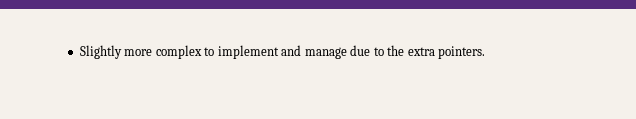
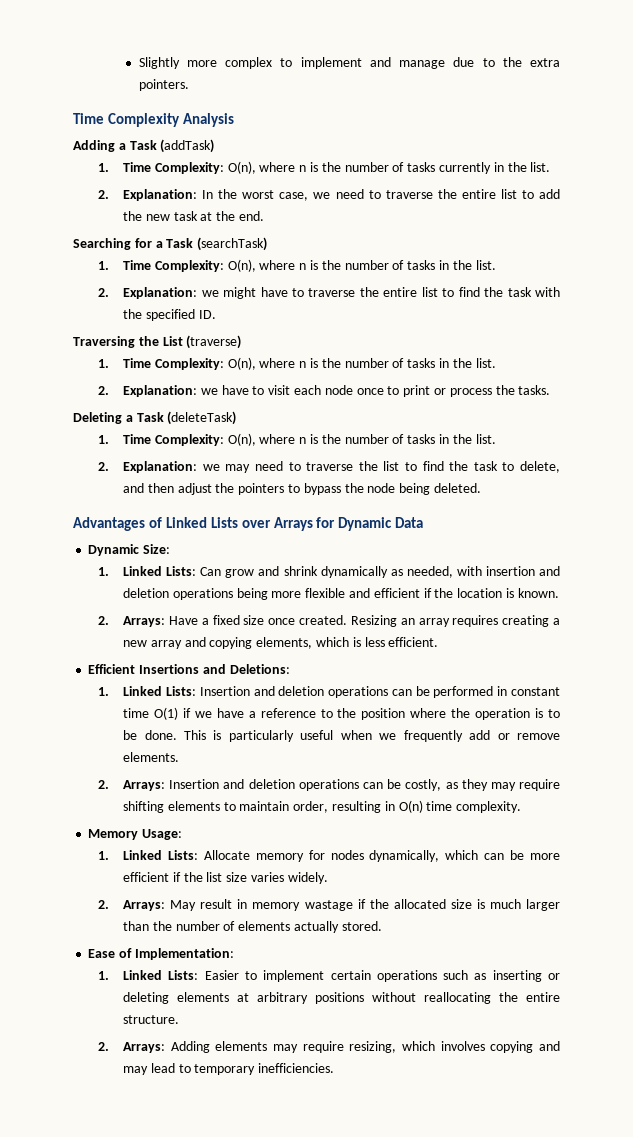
+ Time Complexity Analysis
+ Adding a Task (addTask)
+ 1. Time Complexity: O(n), where n is the number of tasks currently in the list.
+ 2. Explanation: In the worst case, we need to traverse the entire list to add the new task at the end.
+ Searching for a Task (searchTask)
+ 1. Time Complexity: O(n), where n is the number of tasks in the list.
+ 2. Explanation: we might have to traverse the entire list to find the task with the specified ID.
+ Traversing the List (traverse)
+ 1. Time Complexity: O(n), where n is the number of tasks in the list.
+ 2. Explanation: we have to visit each node once to print or process the tasks.
+ Deleting a Task (deleteTask)
+ 1. Time Complexity: O(n), where n is the number of tasks in the list.
+ 2. Explanation: we may need to traverse the list to find the task to delete, and then adjust the pointers to bypass the node being deleted.
+ Advantages of Linked Lists over Arrays for Dynamic Data
+ Dynamic Size:
+ 1. Linked Lists: Can grow and shrink dynamically as needed, with insertion and deletion operations being more flexible and efficient if the location is known.
+ 2. Arrays: Have a fixed size once created. Resizing an array requires creating a new array and copying elements, which is less efficient.
+ Efficient Insertions and Deletions:
+ 1. Linked Lists: Insertion and deletion operations can be performed in constant time O(1) if we have a reference to the position where the operation is to be done. This is particularly useful when we frequently add or remove elements.
+ 2. Arrays: Insertion and deletion operations can be costly, as they may require shifting elements to maintain order, resulting in O(n) time complexity.
+ Memory Usage:
+ 1. Linked Lists: Allocate memory for nodes dynamically, which can be more efficient if the list size varies widely.
+ 2. Arrays: May result in memory wastage if the allocated size is much larger than the number of elements actually stored.
+ Ease of Implementation:
+ 1. Linked Lists: Easier to implement certain operations such as inserting or deleting elements at arbitrary positions without reallocating the entire structure.
+ 2. Arrays: Adding elements may require resizing, which involves copying and may lead to temporary inefficiencies.

